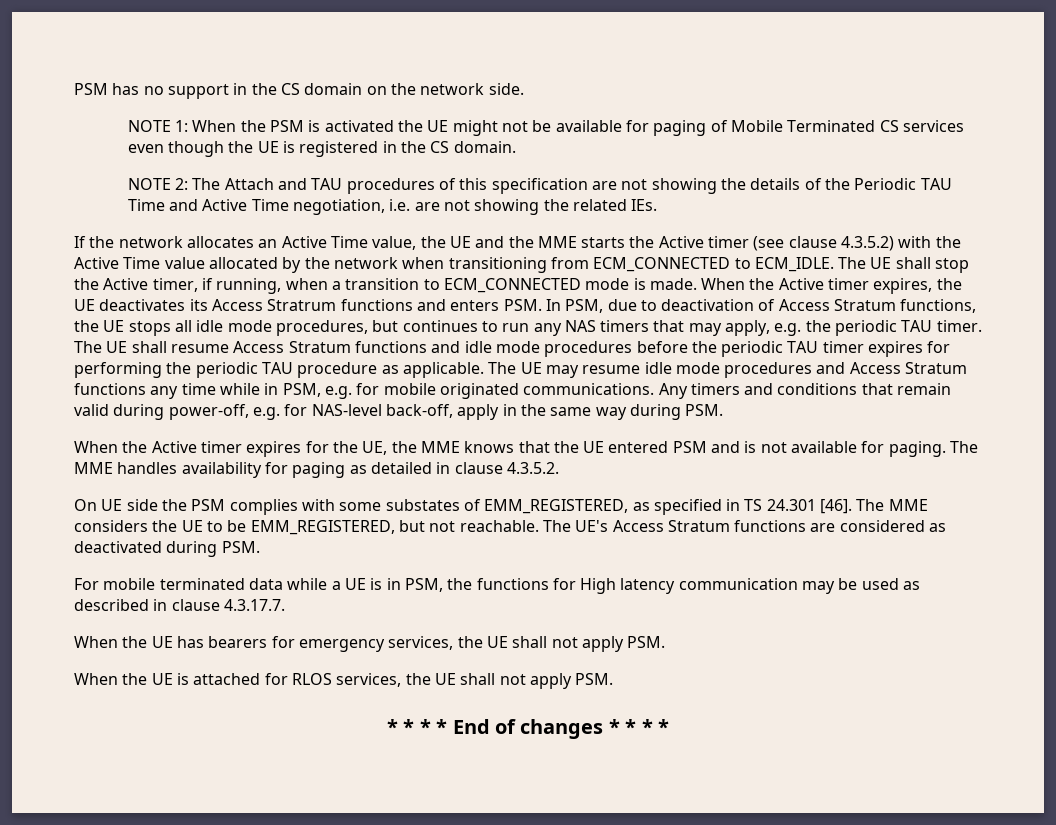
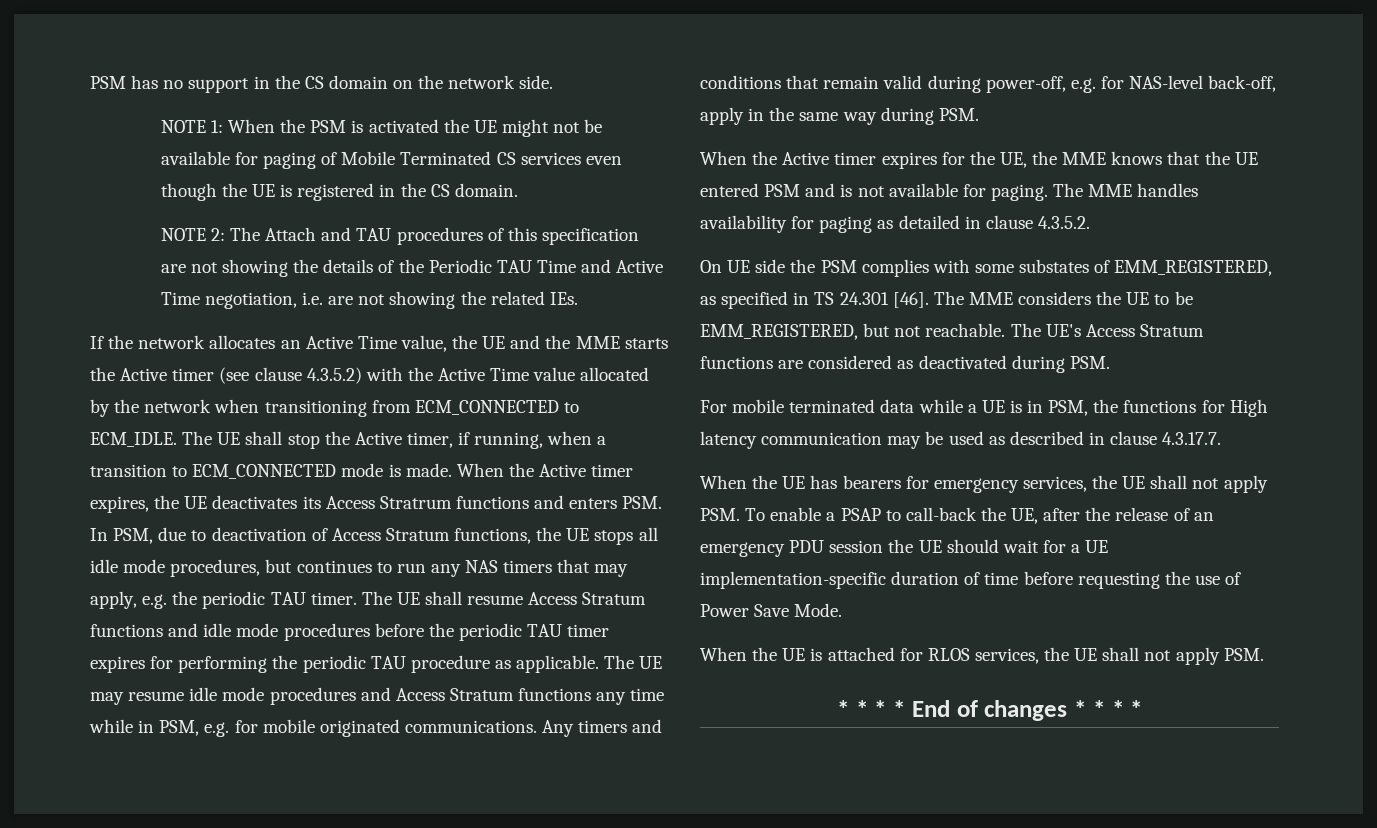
- When the UE has bearers for emergency services, the UE shall not apply PSM.
+ When the UE has bearers for emergency services, the UE shall not apply PSM. To enable a PSAP to call-back the UE, after the release of an emergency PDU session the UE should wait for a UE implementation-specific duration of time before requesting the use of Power Save Mode.

